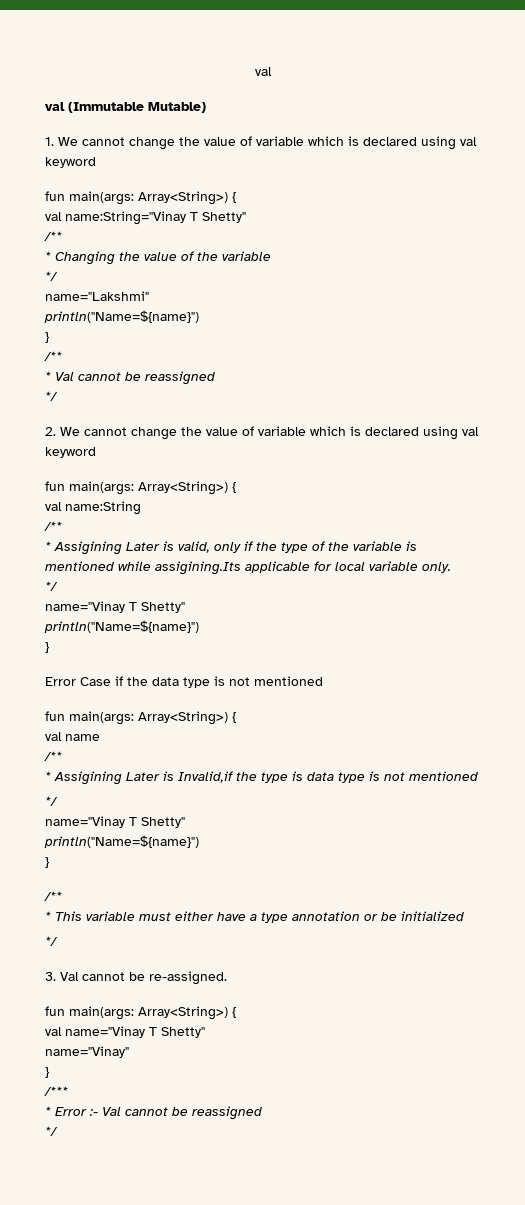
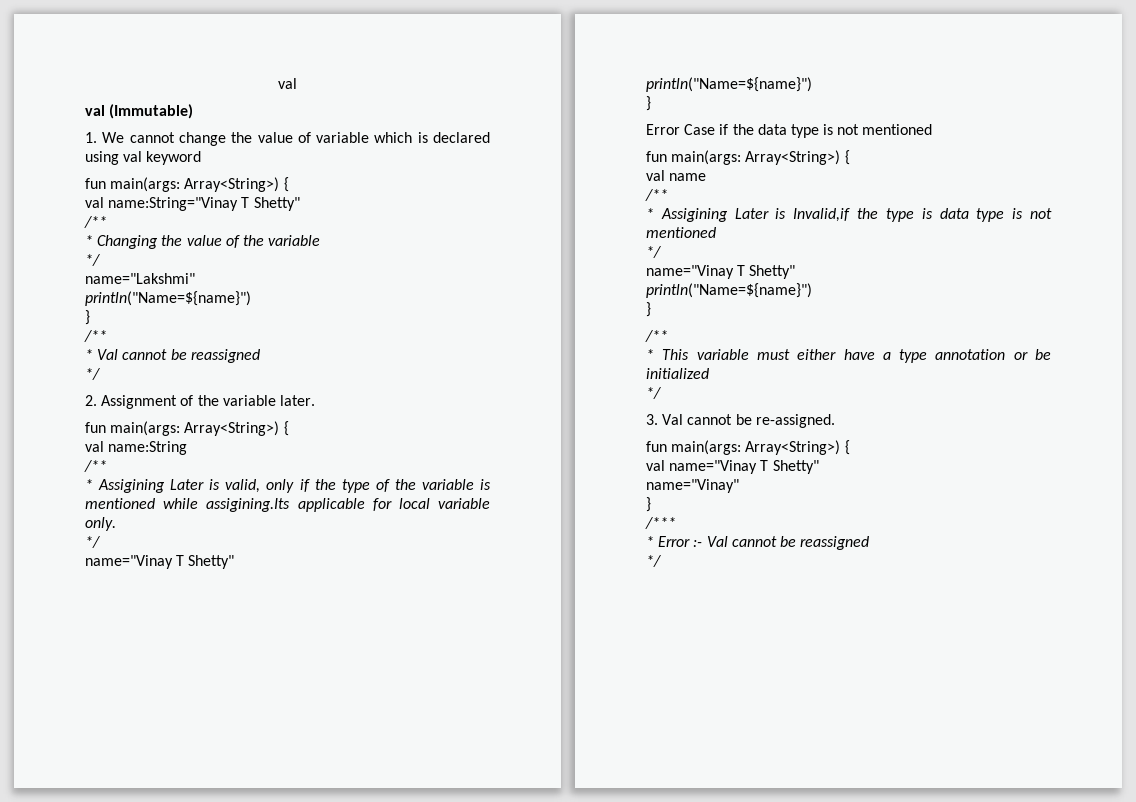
- val (Immutable Mutable)
+ val (Immutable)
- 2. We cannot change the value of variable which is declared using val keyword
+ 2. Assignment of the variable later.

